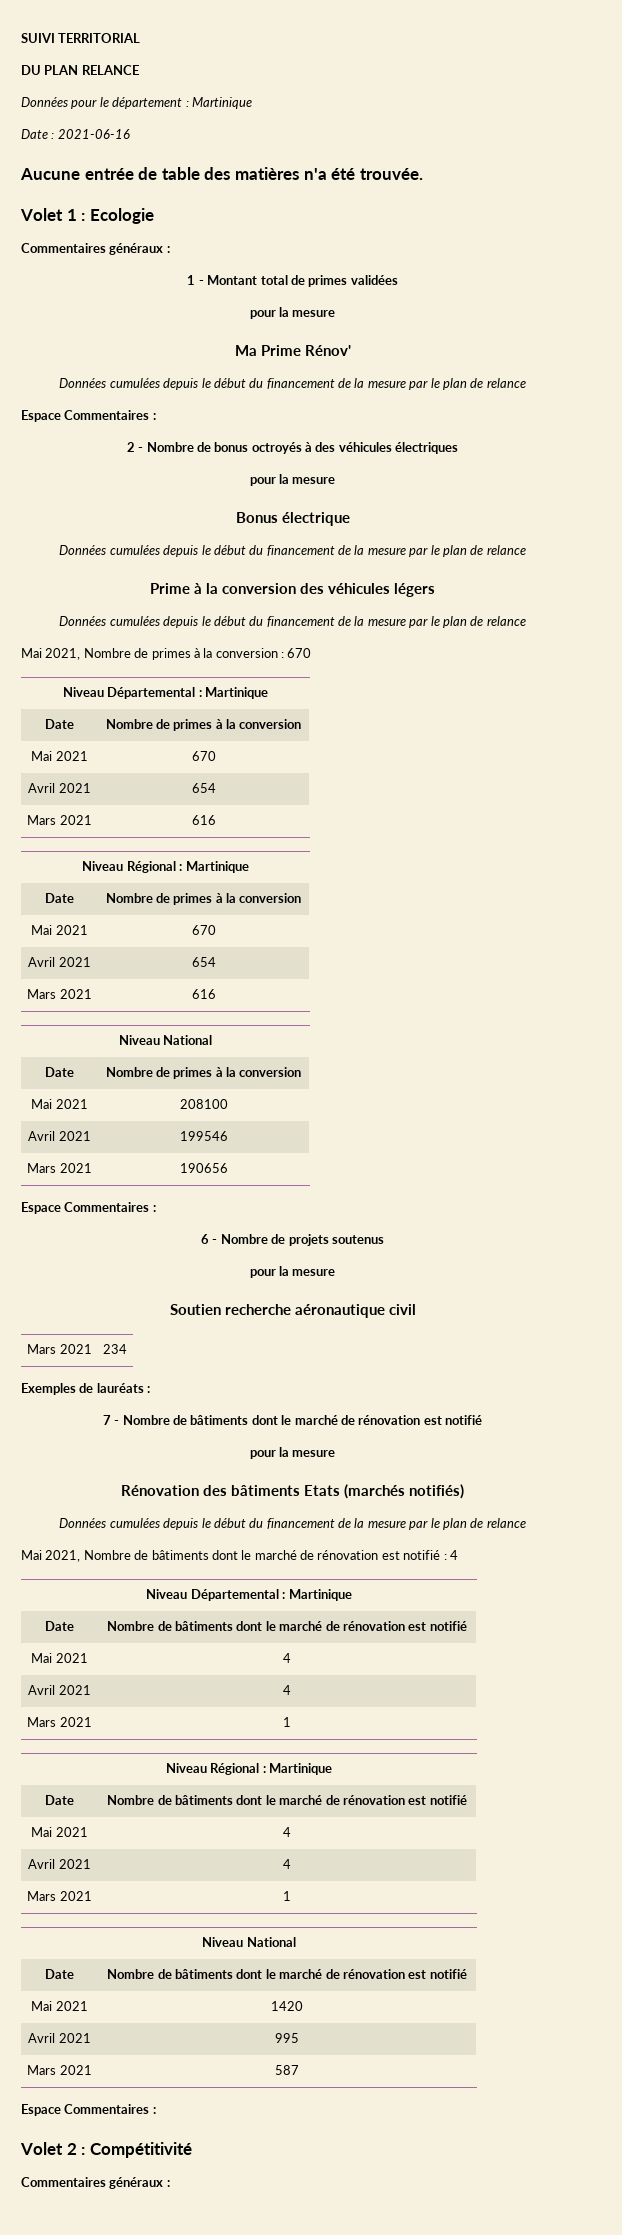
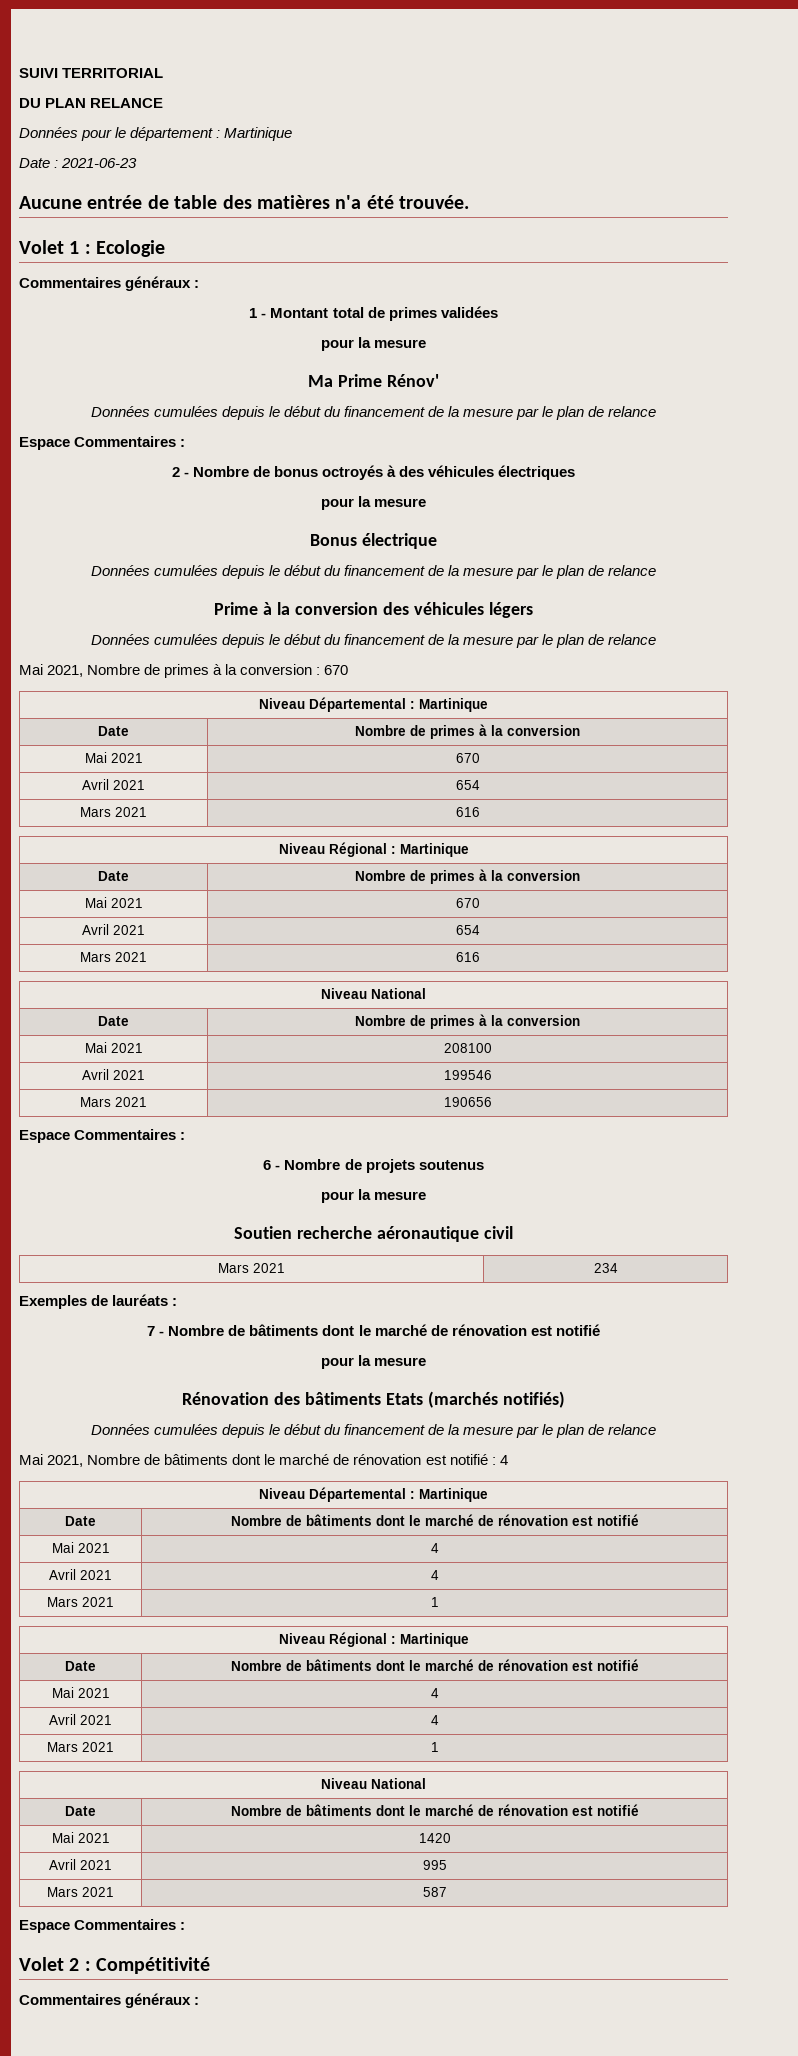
- Date : 2021-06-16
+ Date : 2021-06-23

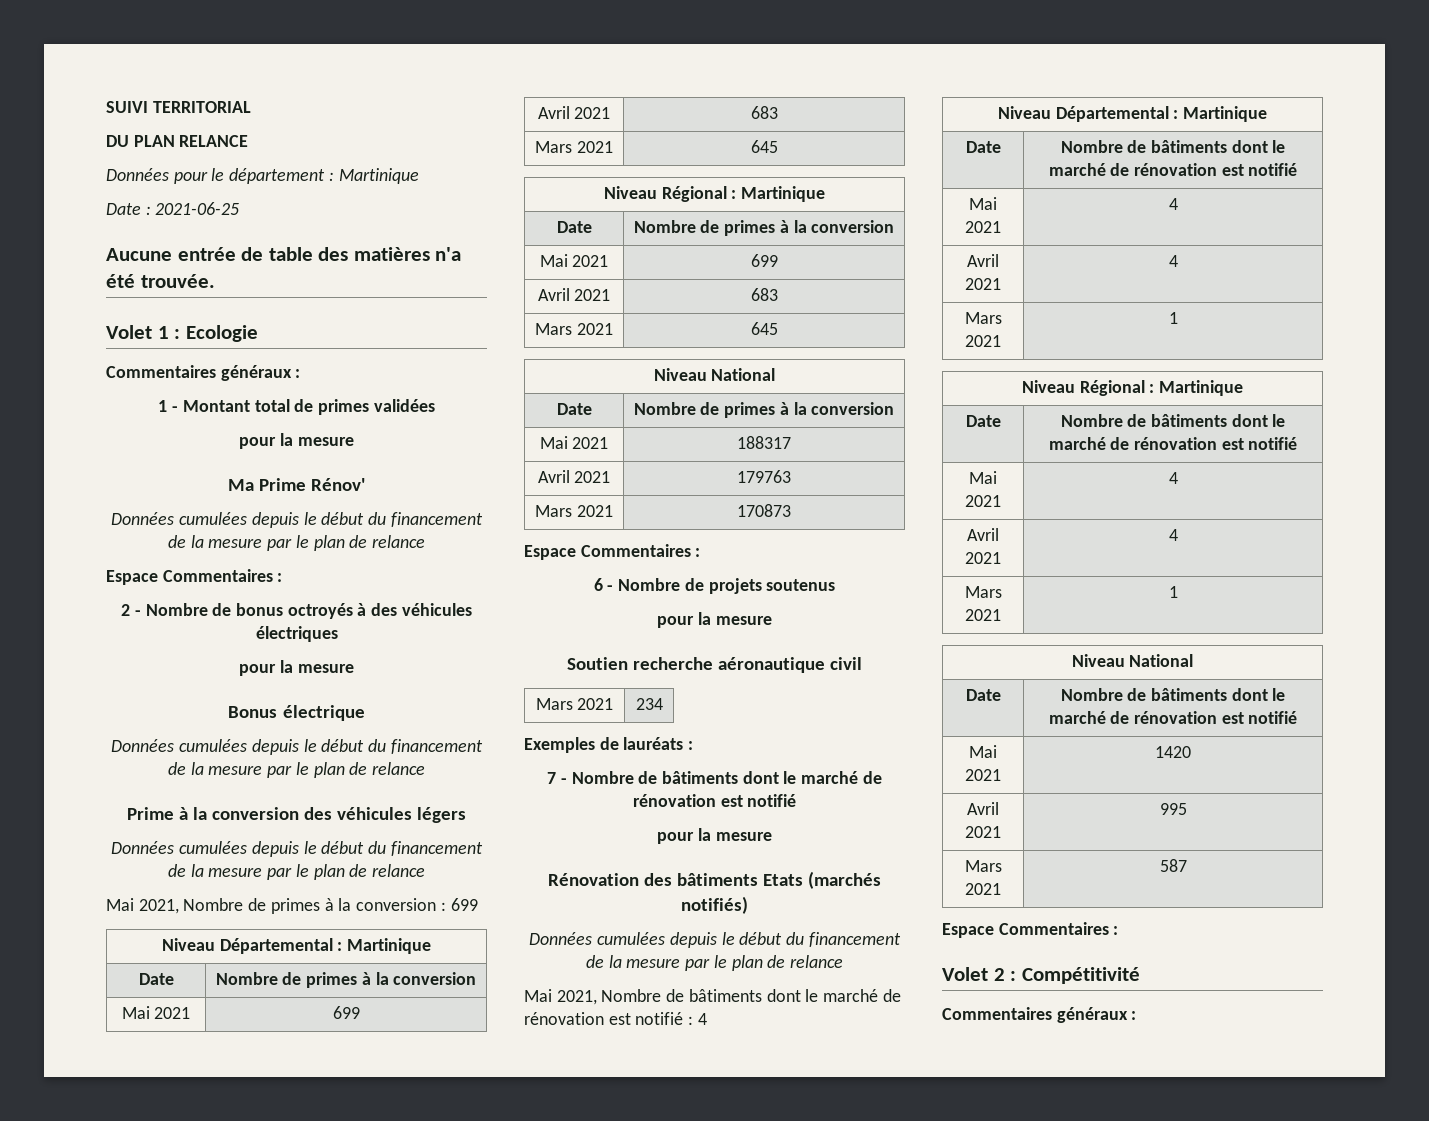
- Date : 2021-06-23
+ Date : 2021-06-25
- Mai 2021, Nombre de primes à la conversion : 670
+ Mai 2021, Nombre de primes à la conversion : 699
  Niveau Départemental : Martinique
  Date | Nombre de primes à la conversion
- Mai 2021 | 670
- Avril 2021 | 654
- Mars 2021 | 616
+ Mai 2021 | 699
+ Avril 2021 | 683
+ Mars 2021 | 645
  Niveau Régional : Martinique
  Date | Nombre de primes à la conversion
- Mai 2021 | 670
- Avril 2021 | 654
- Mars 2021 | 616
+ Mai 2021 | 699
+ Avril 2021 | 683
+ Mars 2021 | 645
- Mai 2021 | 208100
- Avril 2021 | 199546
- Mars 2021 | 190656
+ Mai 2021 | 188317
+ Avril 2021 | 179763
+ Mars 2021 | 170873

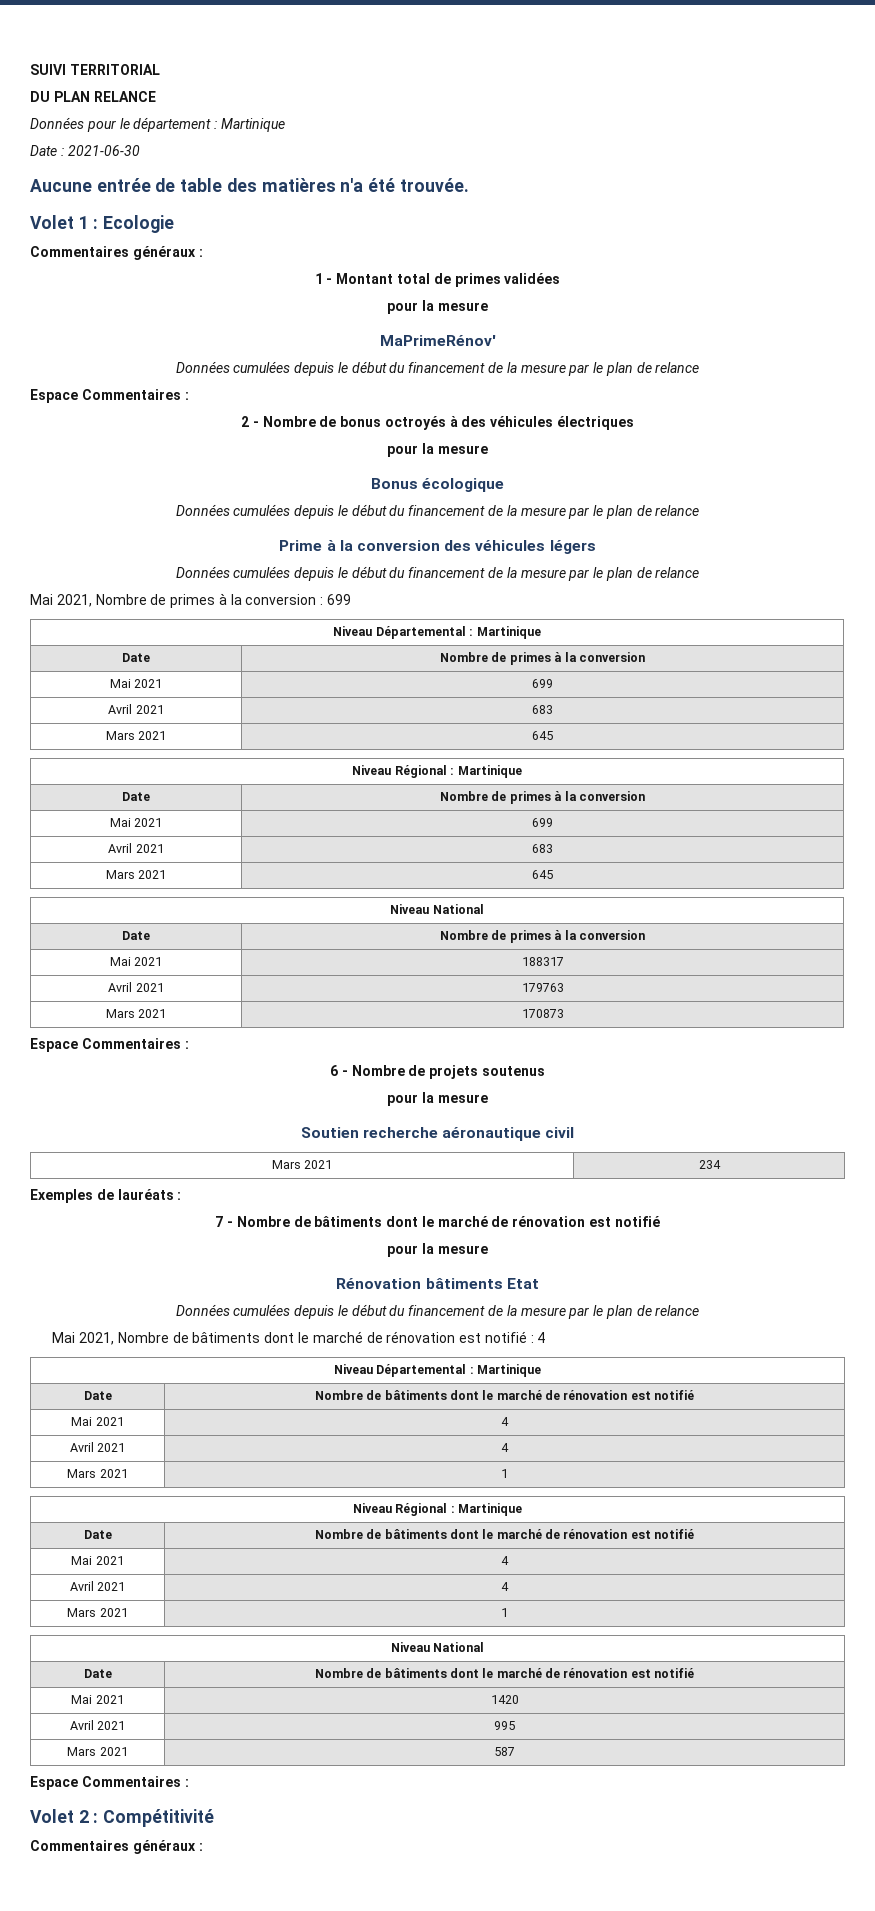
- Date : 2021-06-25
+ Date : 2021-06-30
- Ma Prime Rénov'
+ MaPrimeRénov'
- Bonus électrique
+ Bonus écologique
- Rénovation des bâtiments Etats (marchés notifiés)
+ Rénovation bâtiments Etat

